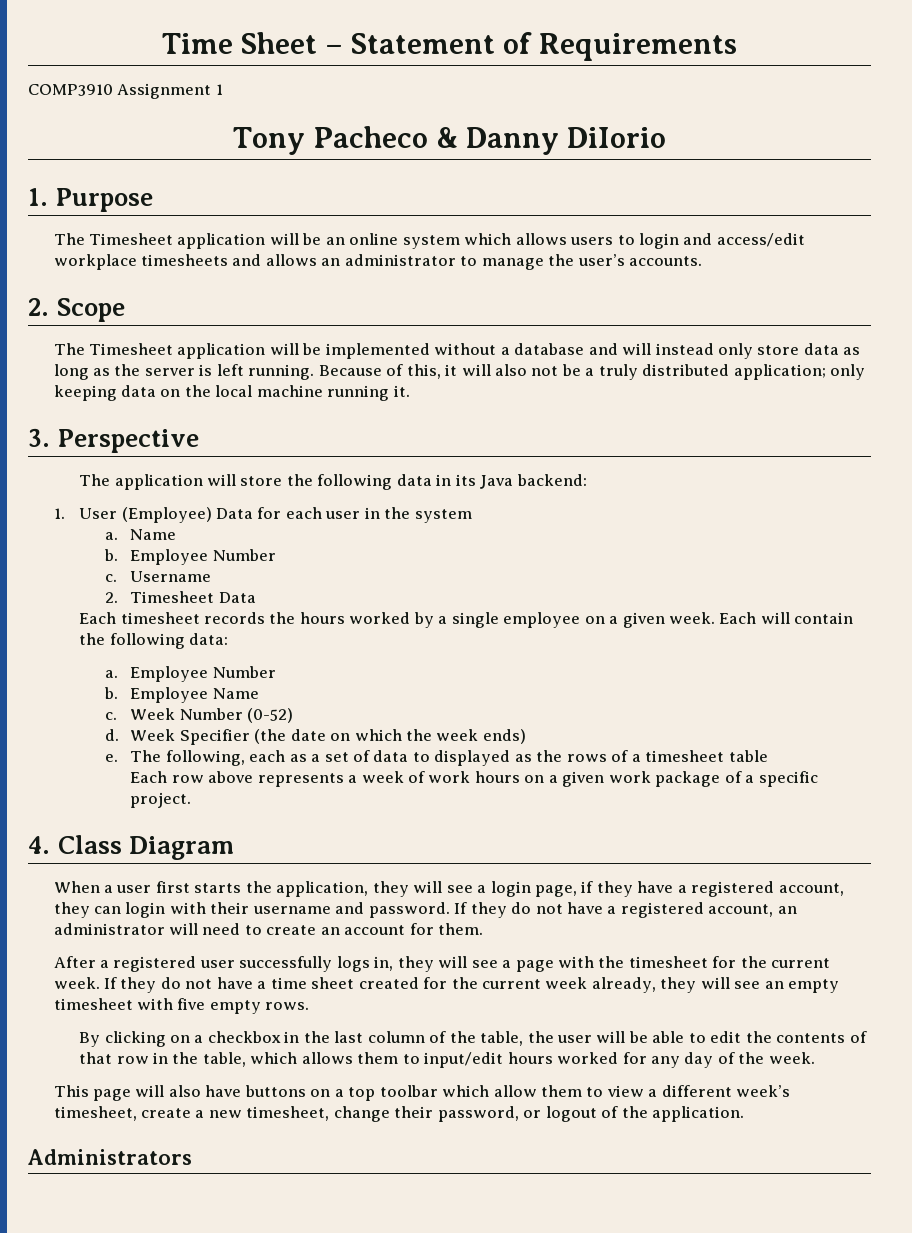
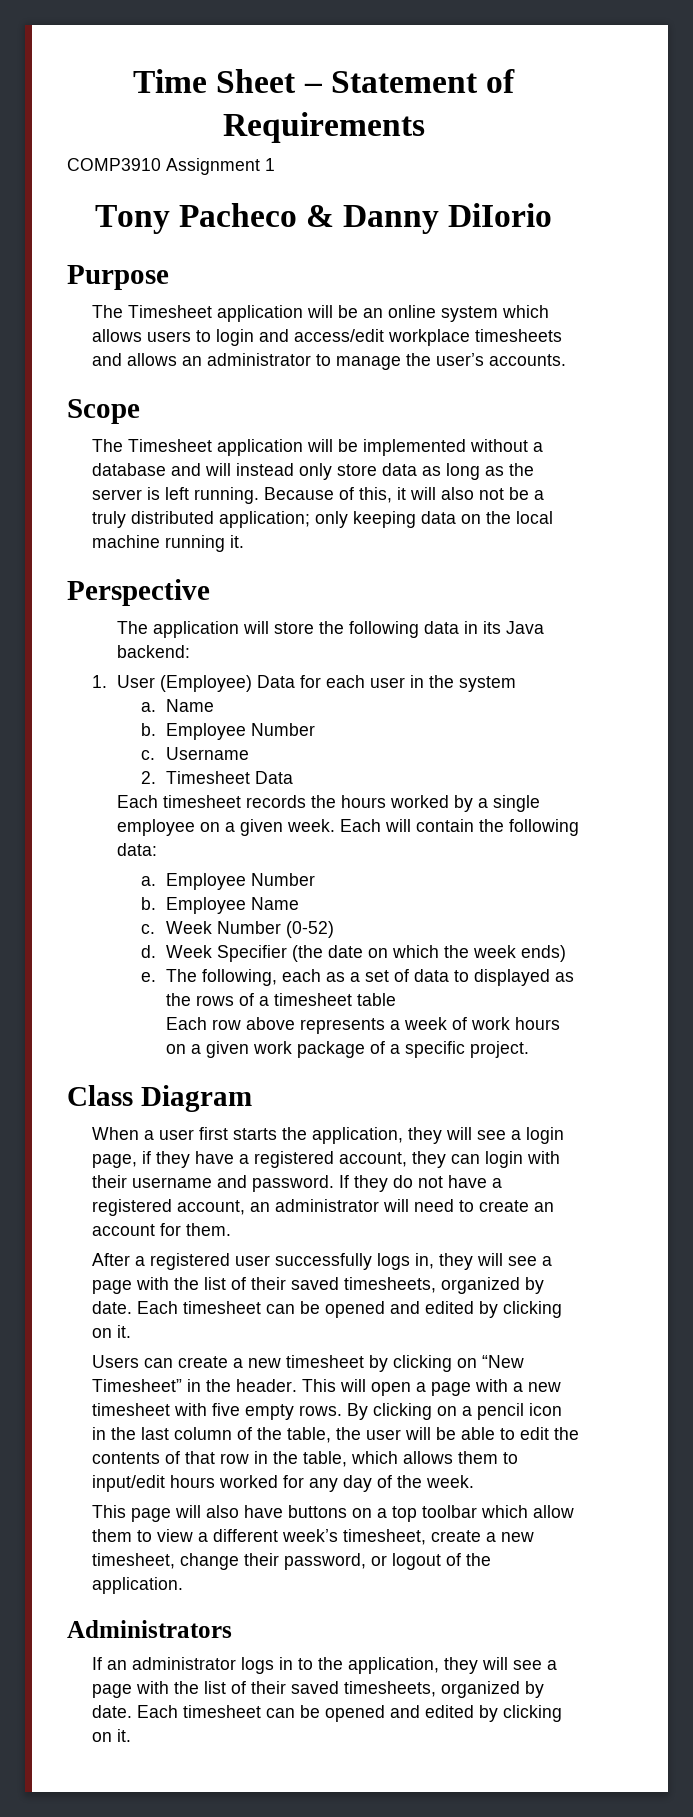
- 1. Purpose
+ Purpose
- 2. Scope
+ Scope
- 3. Perspective
+ Perspective
- 4. Class Diagram
+ Class Diagram
- After a registered user successfully logs in, they will see a page with the timesheet for the current week. If they do not have a time sheet created for the current week already, they will see an empty timesheet with five empty rows.
- By clicking on a checkbox in the last column of the table, the user will be able to edit the contents of that row in the table, which allows them to input/edit hours worked for any day of the week.
+ After a registered user successfully logs in, they will see a page with the list of their saved timesheets, organized by date. Each timesheet can be opened and edited by clicking on it.
+ Users can create a new timesheet by clicking on “New Timesheet” in the header. This will open a page with a new timesheet with five empty rows. By clicking on a pencil icon in the last column of the table, the user will be able to edit the contents of that row in the table, which allows them to input/edit hours worked for any day of the week.
+ If an administrator logs in to the application, they will see a page with the list of their saved timesheets, organized by date. Each timesheet can be opened and edited by clicking on it.

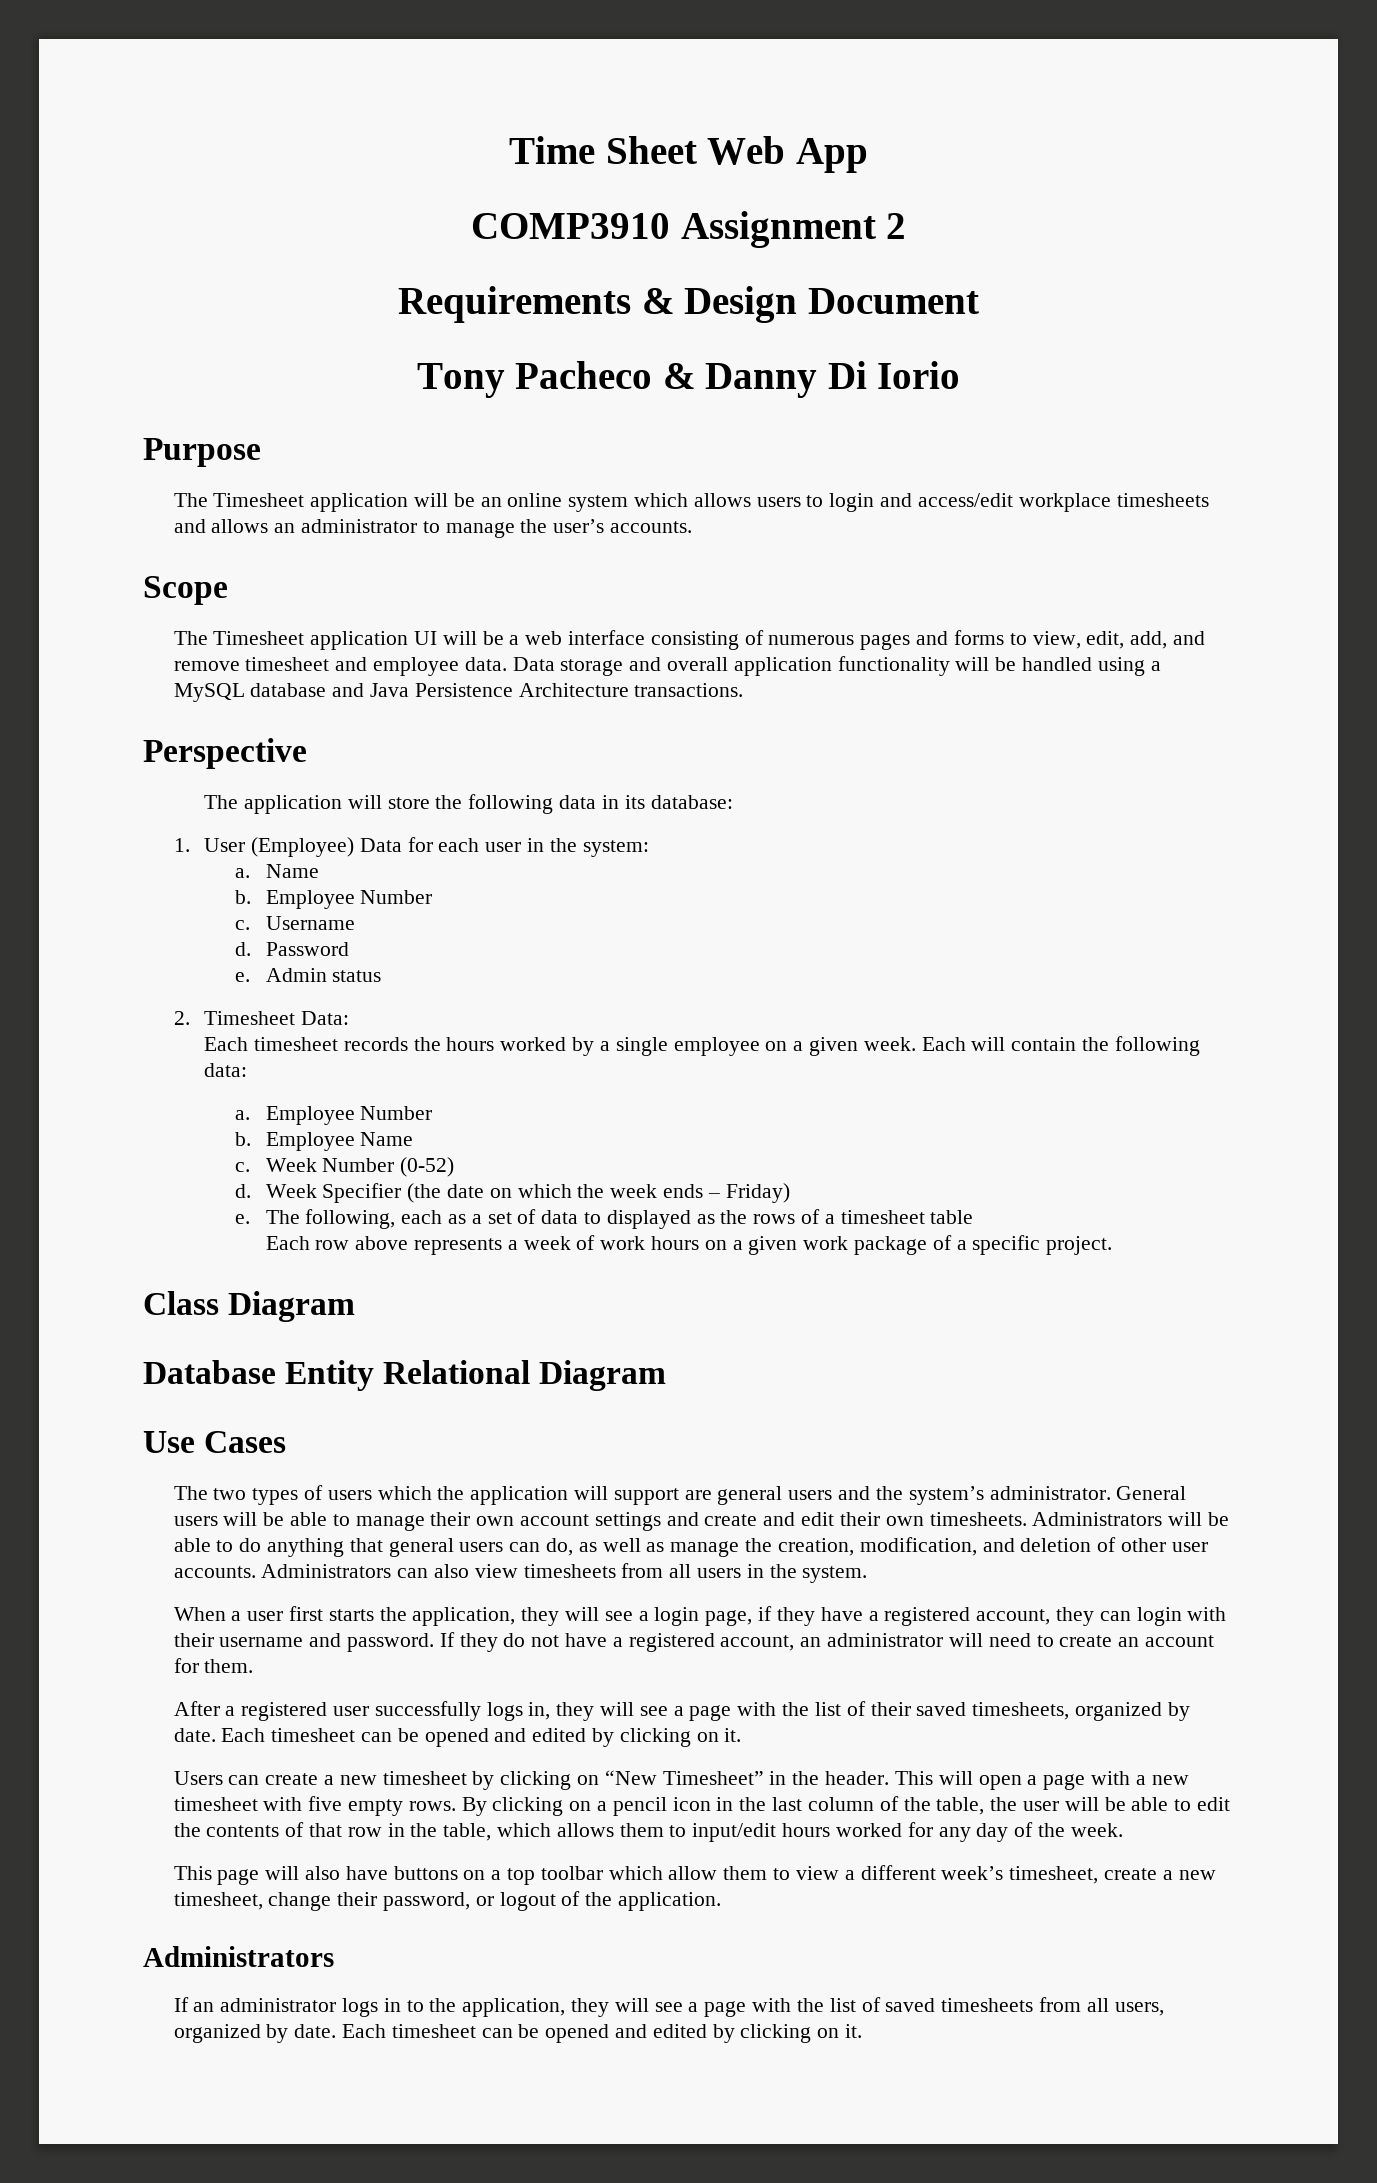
- Time Sheet – Statement of Requirements
- COMP3910 Assignment 1
+ Time Sheet Web App
+ COMP3910 Assignment 2
+ Requirements & Design Document
- Tony Pacheco & Danny DiIorio
+ Tony Pacheco & Danny Di Iorio
- The Timesheet application will be implemented without a database and will instead only store data as long as the server is left running. Because of this, it will also not be a truly distributed application; only keeping data on the local machine running it.
+ The Timesheet application UI will be a web interface consisting of numerous pages and forms to view, edit, add, and remove timesheet and employee data. Data storage and overall application functionality will be handled using a MySQL database and Java Persistence Architecture transactions.
- The application will store the following data in its Java backend:
+ The application will store the following data in its database:
- 1. User (Employee) Data for each user in the system
+ 1. User (Employee) Data for each user in the system:
- 2. Timesheet Data
+ d. Password
+ e. Admin status
+ 2. Timesheet Data:
- Week Specifier (the date on which the week ends)
+ Week Specifier (the date on which the week ends – Friday)
+ Database Entity Relational Diagram
+ Use Cases
+ The two types of users which the application will support are general users and the system’s administrator. General users will be able to manage their own account settings and create and edit their own timesheets. Administrators will be able to do anything that general users can do, as well as manage the creation, modification, and deletion of other user accounts. Administrators can also view timesheets from all users in the system.
- If an administrator logs in to the application, they will see a page with the list of their saved timesheets, organized by date.
+ If an administrator logs in to the application, they will see a page with the list of saved timesheets from all users, organized by date.

